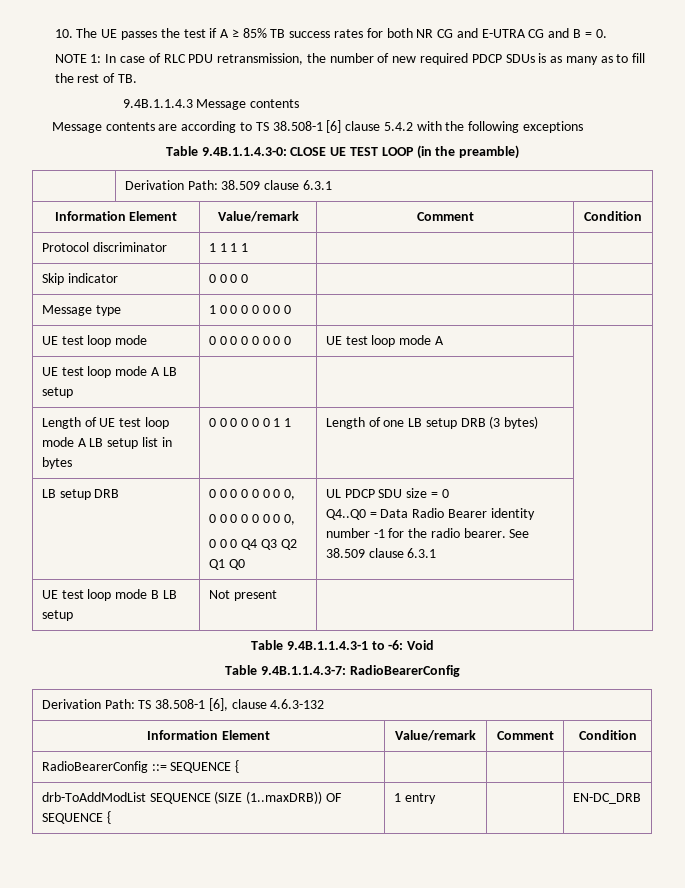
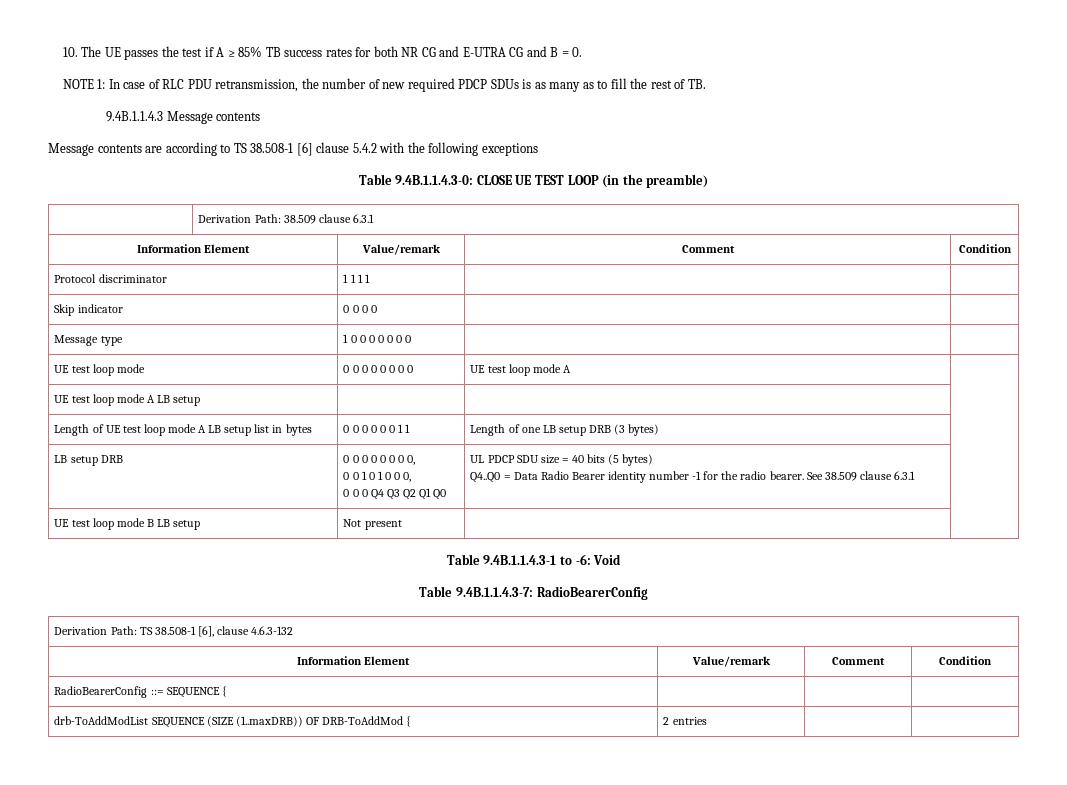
  LB setup DRB | 0 0 0 0 0 0 0 0,
- 0 0 0 0 0 0 0 0,
+ 0 0 1 0 1 0 0 0,
- UL PDCP SDU size = 0
+ UL PDCP SDU size = 40 bits (5 bytes)
- drb-ToAddModList SEQUENCE (SIZE (1..maxDRB)) OF SEQUENCE { | 1 entry | | EN-DC_DRB
+ drb-ToAddModList SEQUENCE (SIZE (1..maxDRB)) OF DRB-ToAddMod { | 2 entries | |

